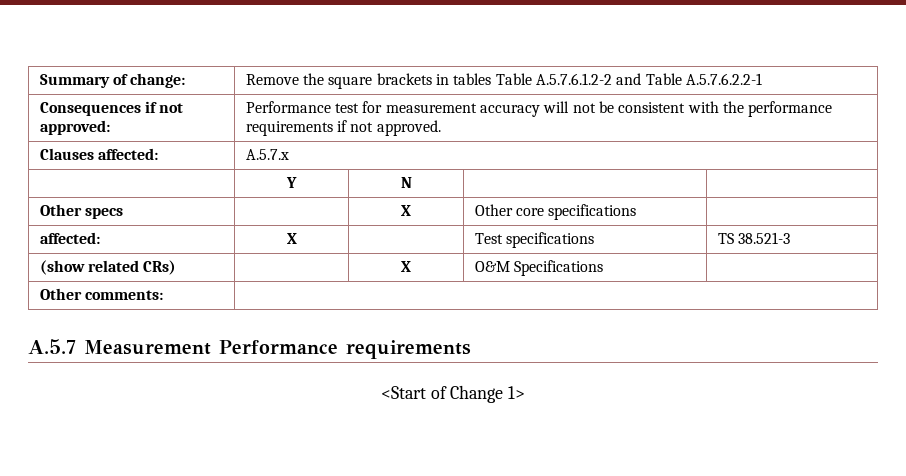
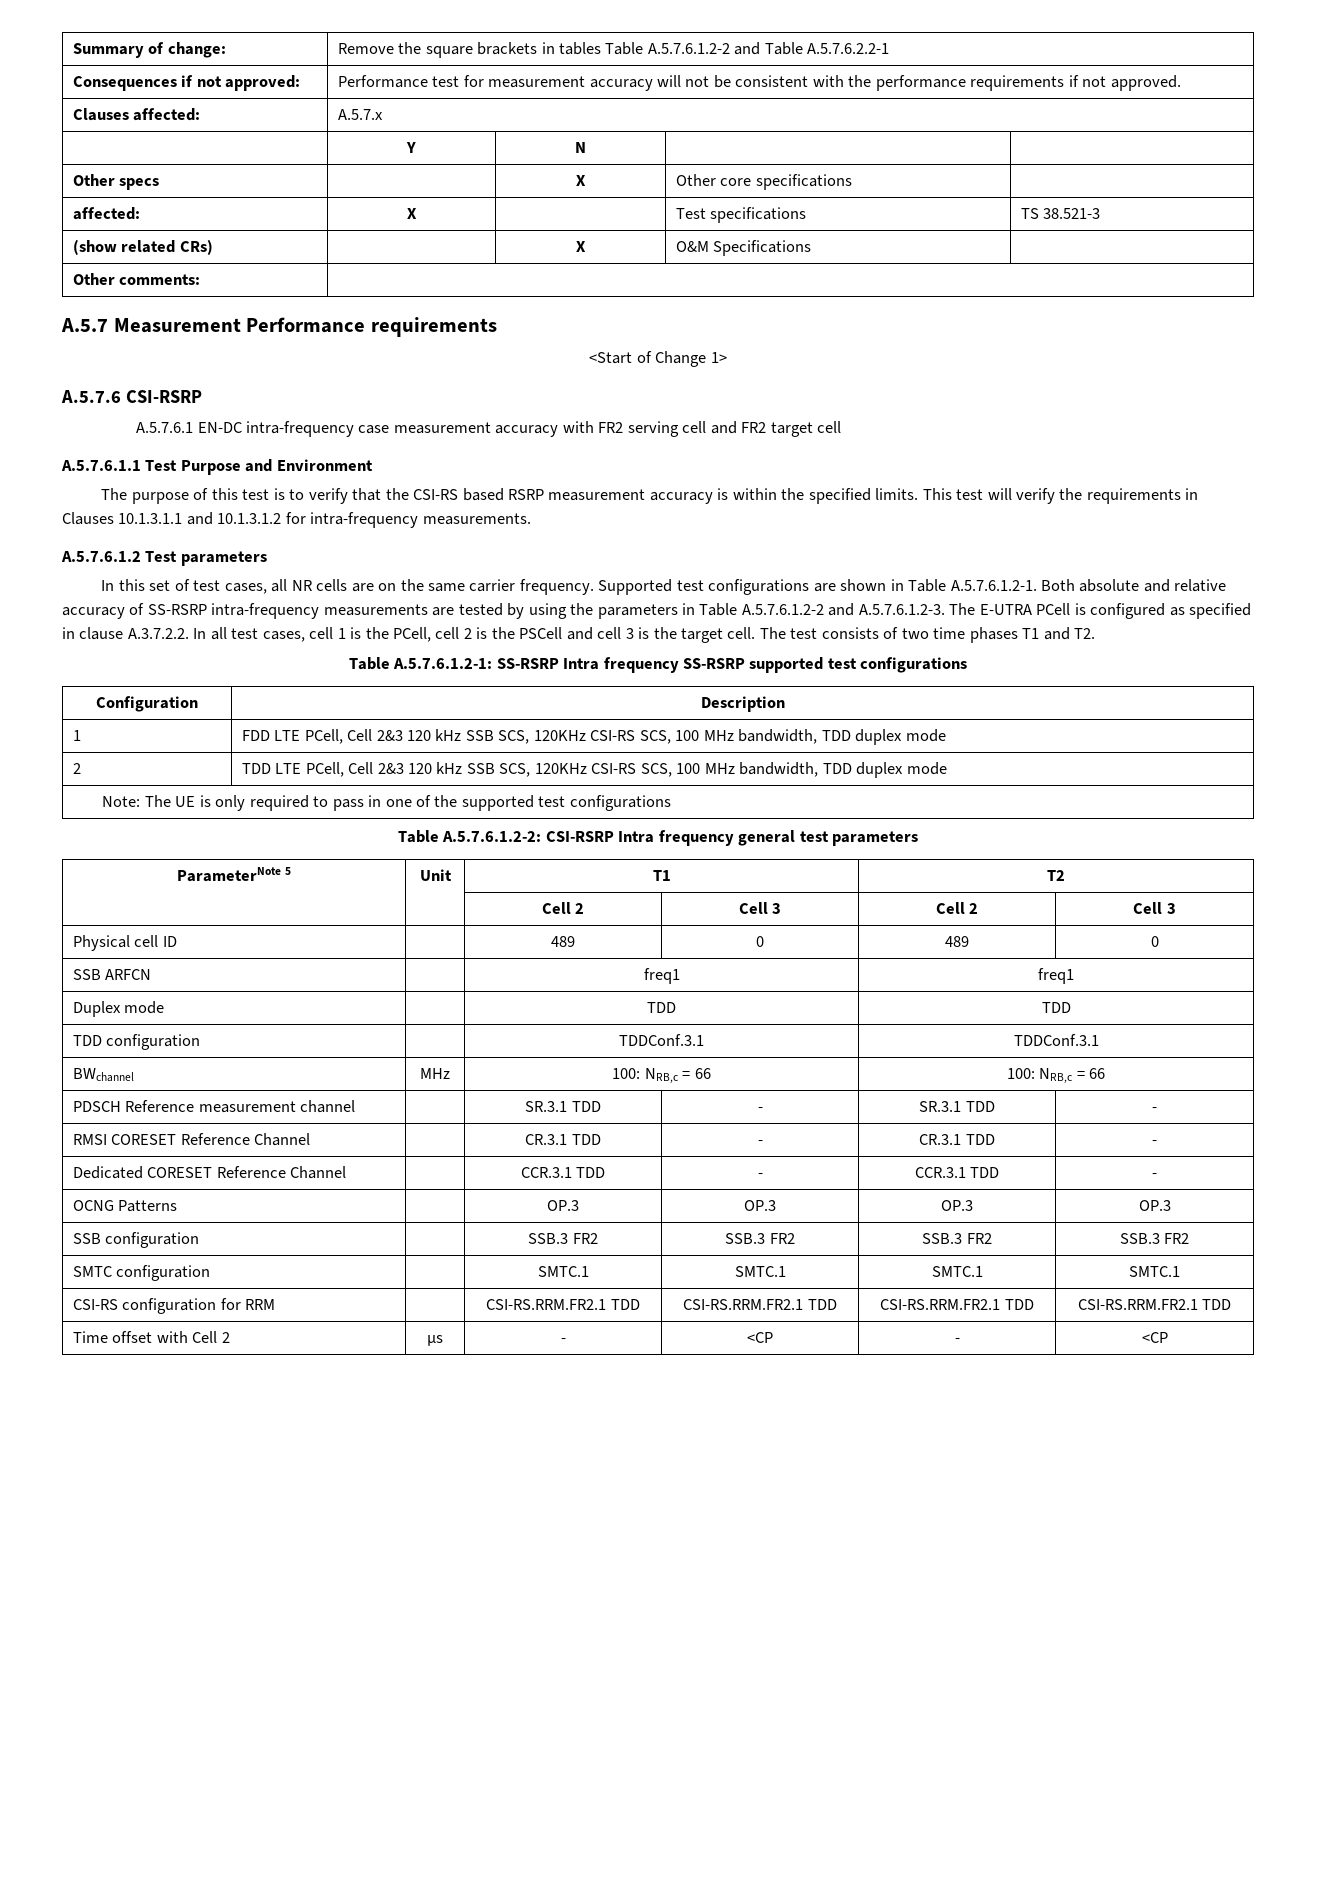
+ A.5.7.6 CSI-RSRP
+ A.5.7.6.1 EN-DC intra-frequency case measurement accuracy with FR2 serving cell and FR2 target cell
+ A.5.7.6.1.1 Test Purpose and Environment
+ The purpose of this test is to verify that the CSI-RS based RSRP measurement accuracy is within the specified limits. This test will verify the requirements in Clauses 10.1.3.1.1 and 10.1.3.1.2 for intra-frequency measurements.
+ A.5.7.6.1.2 Test parameters
+ In this set of test cases, all NR cells are on the same carrier frequency. Supported test configurations are shown in Table A.5.7.6.1.2-1. Both absolute and relative accuracy of SS-RSRP intra-frequency measurements are tested by using the parameters in Table A.5.7.6.1.2-2 and A.5.7.6.1.2-3. The E-UTRA PCell is configured as specified in clause A.3.7.2.2. In all test cases, cell 1 is the PCell, cell 2 is the PSCell and cell 3 is the target cell. The test consists of two time phases T1 and T2.
+ Table A.5.7.6.1.2-1: SS-RSRP Intra frequency SS-RSRP supported test configurations
+ Configuration | Description
+ 1 | FDD LTE PCell, Cell 2&3 120 kHz SSB SCS, 120KHz CSI-RS SCS, 100 MHz bandwidth, TDD duplex mode
+ 2 | TDD LTE PCell, Cell 2&3 120 kHz SSB SCS, 120KHz CSI-RS SCS, 100 MHz bandwidth, TDD duplex mode
+ Note: The UE is only required to pass in one of the supported test configurations
+ Table A.5.7.6.1.2-2: CSI-RSRP Intra frequency general test parameters
+ ParameterNote 5 | Unit | T1 | T2
+ | | Cell 2 | Cell 3 | Cell 2 | Cell 3
+ Physical cell ID | | 489 | 0 | 489 | 0
+ SSB ARFCN | | freq1 | freq1
+ Duplex mode | | TDD | TDD
+ TDD configuration | | TDDConf.3.1 | TDDConf.3.1
+ BWchannel | MHz | 100: NRB,c = 66 | 100: NRB,c = 66
+ PDSCH Reference measurement channel | | SR.3.1 TDD | - | SR.3.1 TDD | -
+ RMSI CORESET Reference Channel | | CR.3.1 TDD | - | CR.3.1 TDD | -
+ Dedicated CORESET Reference Channel | | CCR.3.1 TDD | - | CCR.3.1 TDD | -
+ OCNG Patterns | | OP.3 | OP.3 | OP.3 | OP.3
+ SSB configuration | | SSB.3 FR2 | SSB.3 FR2 | SSB.3 FR2 | SSB.3 FR2
+ SMTC configuration | | SMTC.1 | SMTC.1 | SMTC.1 | SMTC.1
+ CSI-RS configuration for RRM | | CSI-RS.RRM.FR2.1 TDD | CSI-RS.RRM.FR2.1 TDD | CSI-RS.RRM.FR2.1 TDD | CSI-RS.RRM.FR2.1 TDD
+ Time offset with Cell 2 | μs | - | <CP | - | <CP

